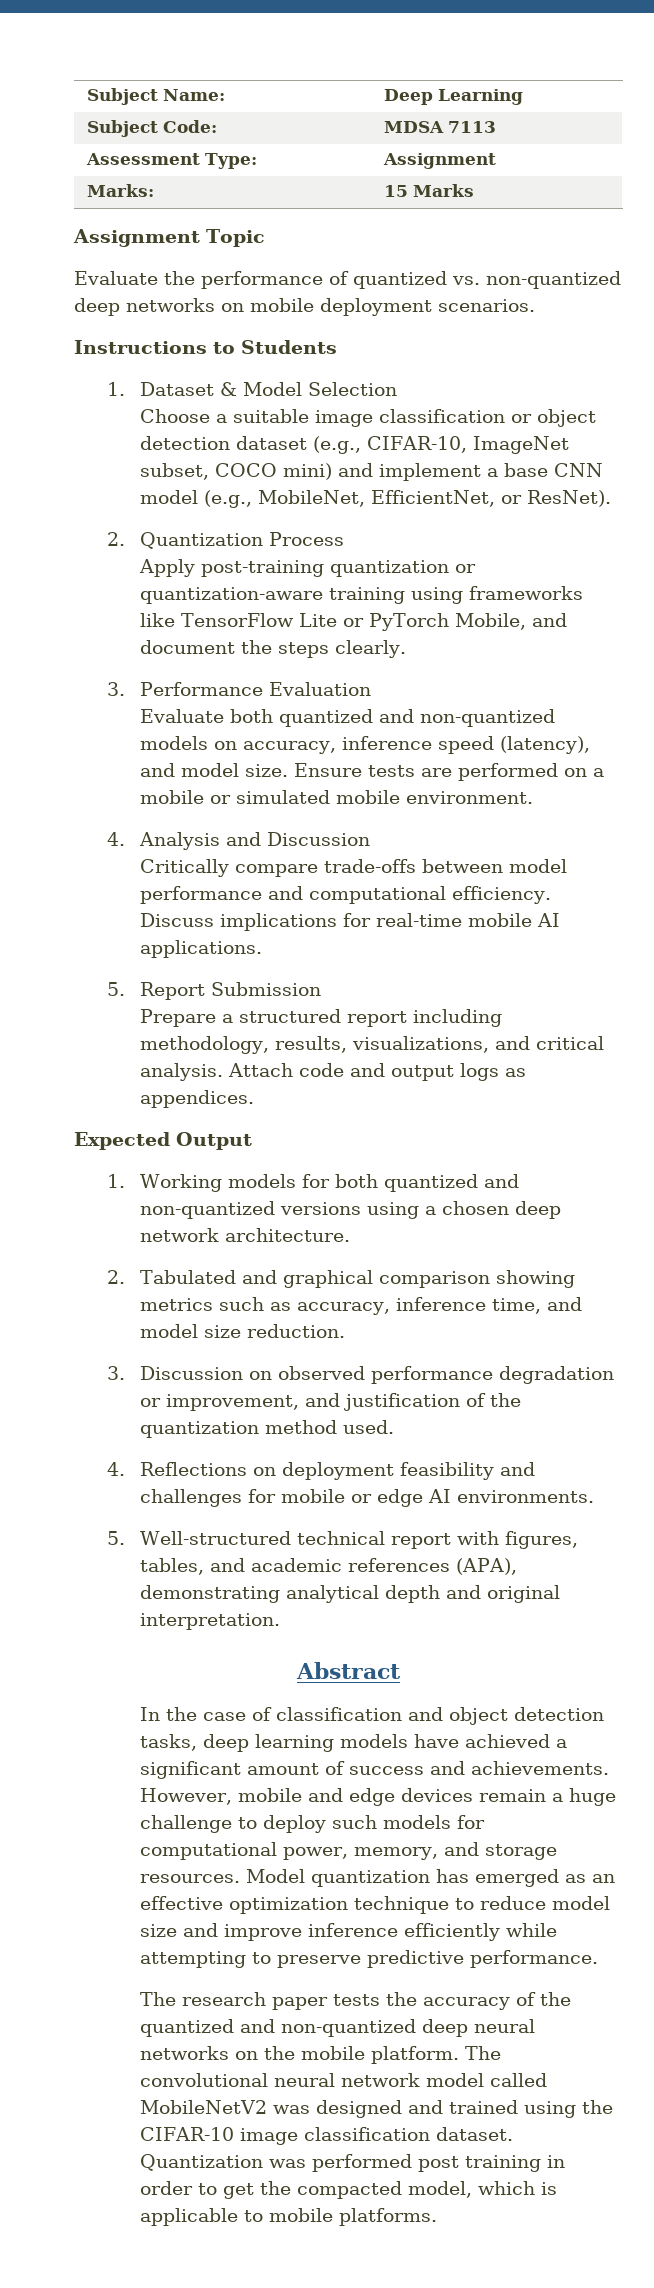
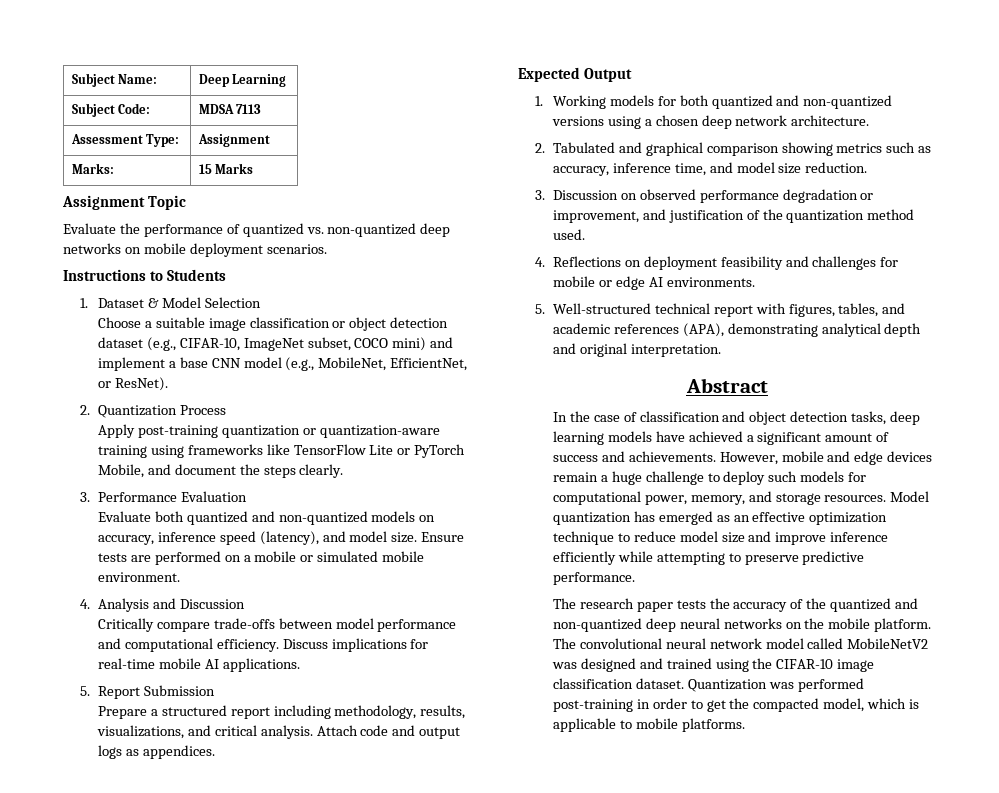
- Quantization was performed post training in order to get the compacted model, which is applicable to mobile platforms.
+ Quantization was performed post-training in order to get the compacted model, which is applicable to mobile platforms.

